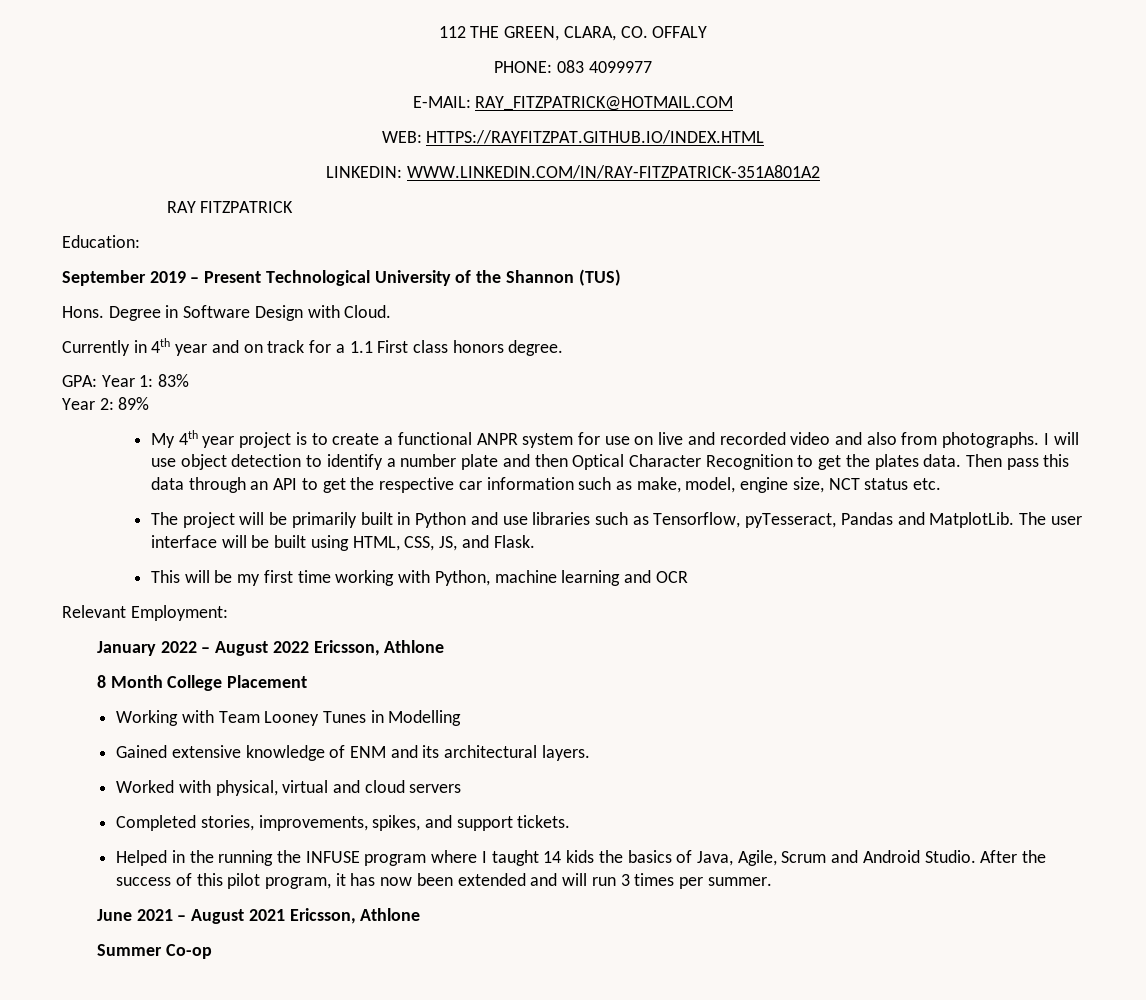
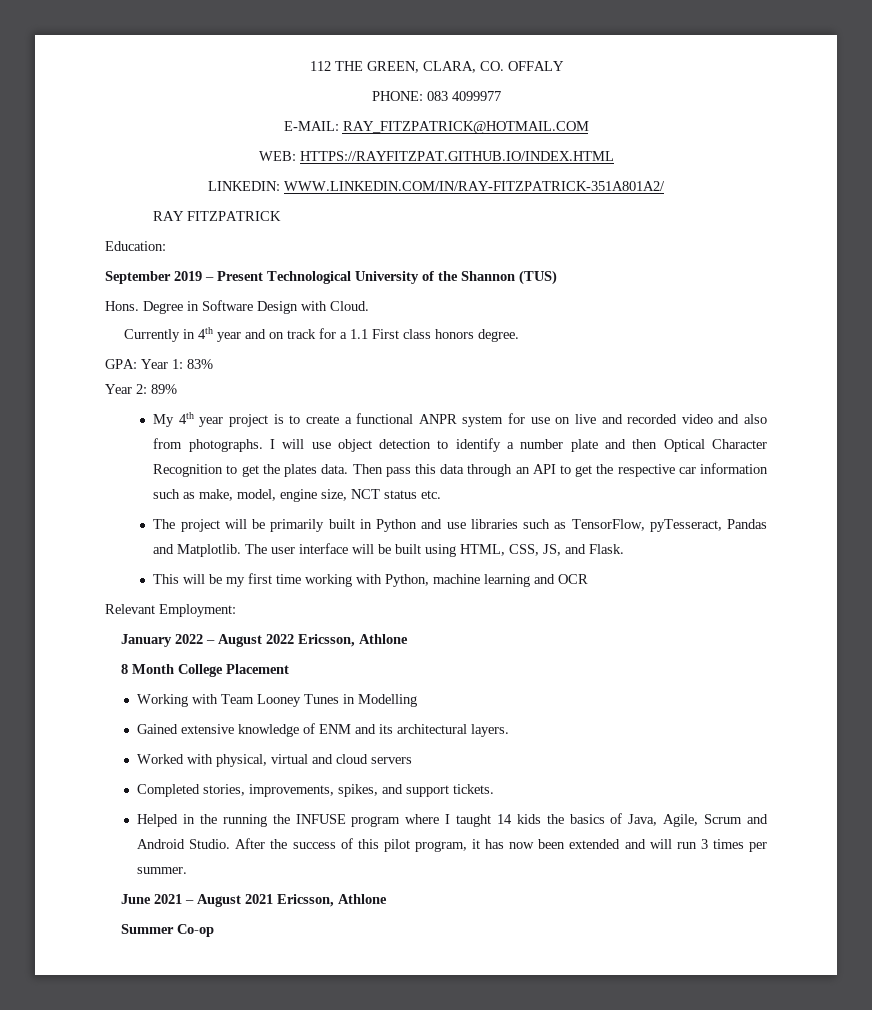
- LINKEDIN: WWW.LINKEDIN.COM/IN/RAY-FITZPATRICK-351A801A2
+ LINKEDIN: WWW.LINKEDIN.COM/IN/RAY-FITZPATRICK-351A801A2/
- The project will be primarily built in Python and use libraries such as Tensorflow, pyTesseract, Pandas and MatplotLib.
+ The project will be primarily built in Python and use libraries such as TensorFlow, pyTesseract, Pandas and Matplotlib.

